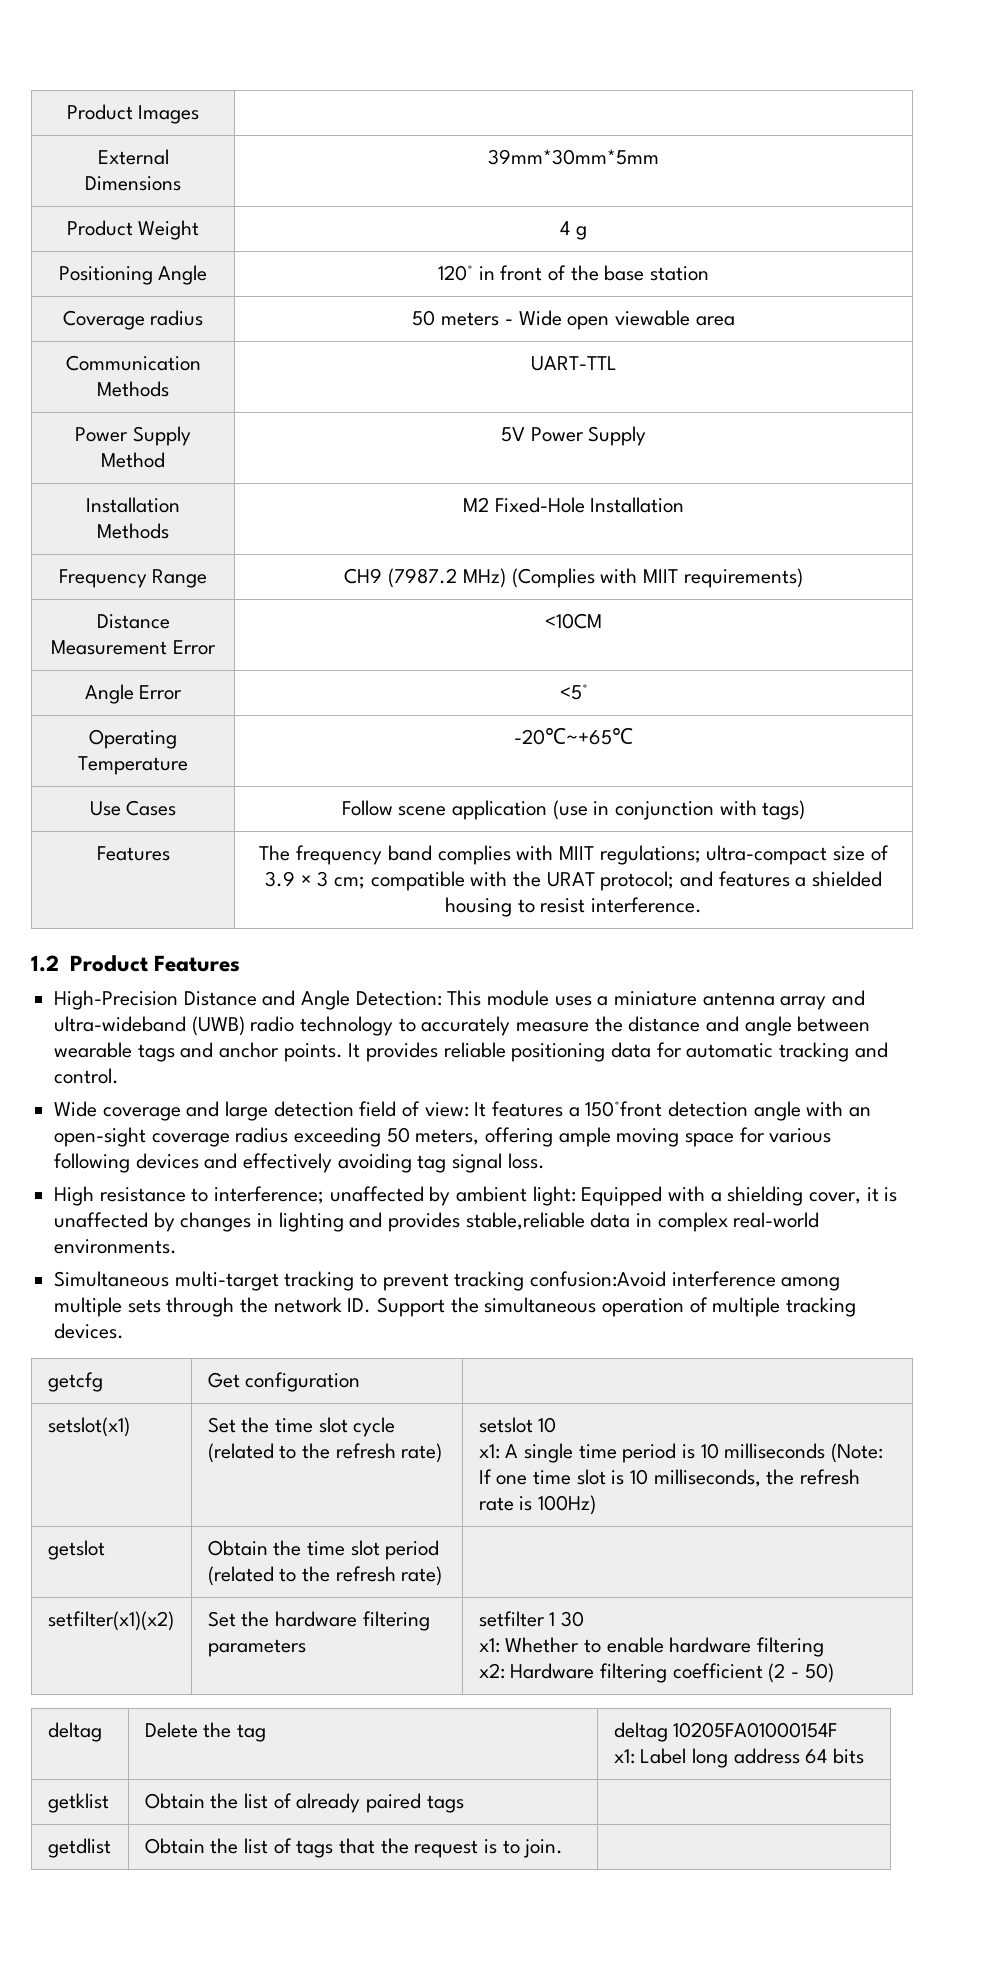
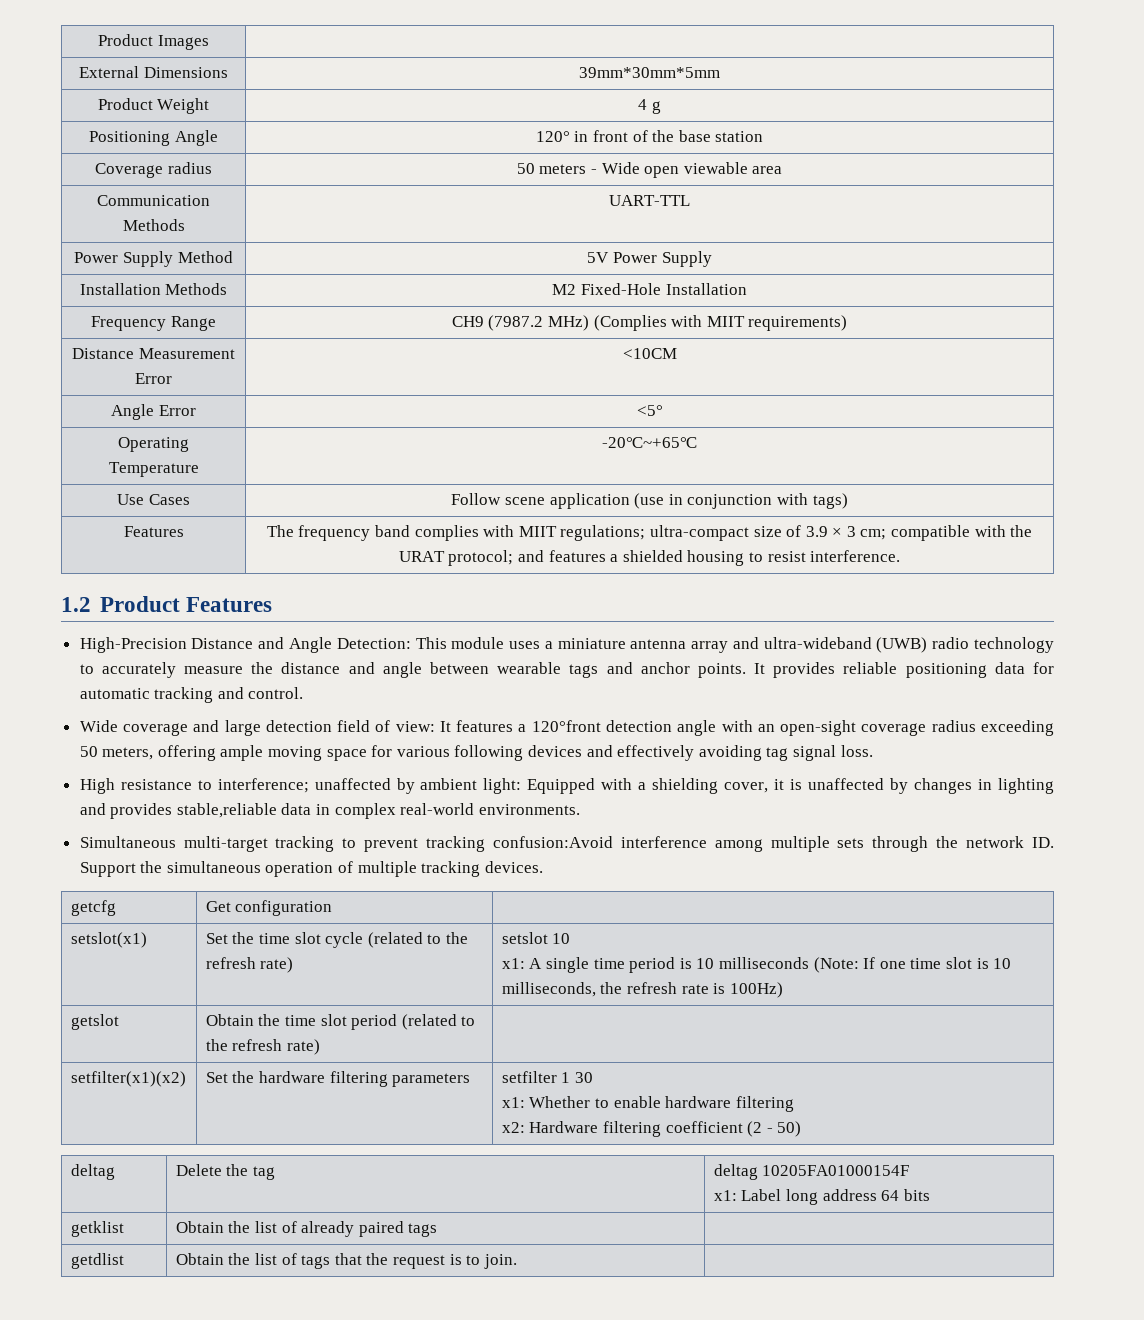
- Wide coverage and large detection field of view: It features a 150°front detection angle with an open-sight coverage radius exceeding 50 meters, offering ample moving space for various following devices and effectively avoiding tag signal loss.
+ Wide coverage and large detection field of view: It features a 120°front detection angle with an open-sight coverage radius exceeding 50 meters, offering ample moving space for various following devices and effectively avoiding tag signal loss.

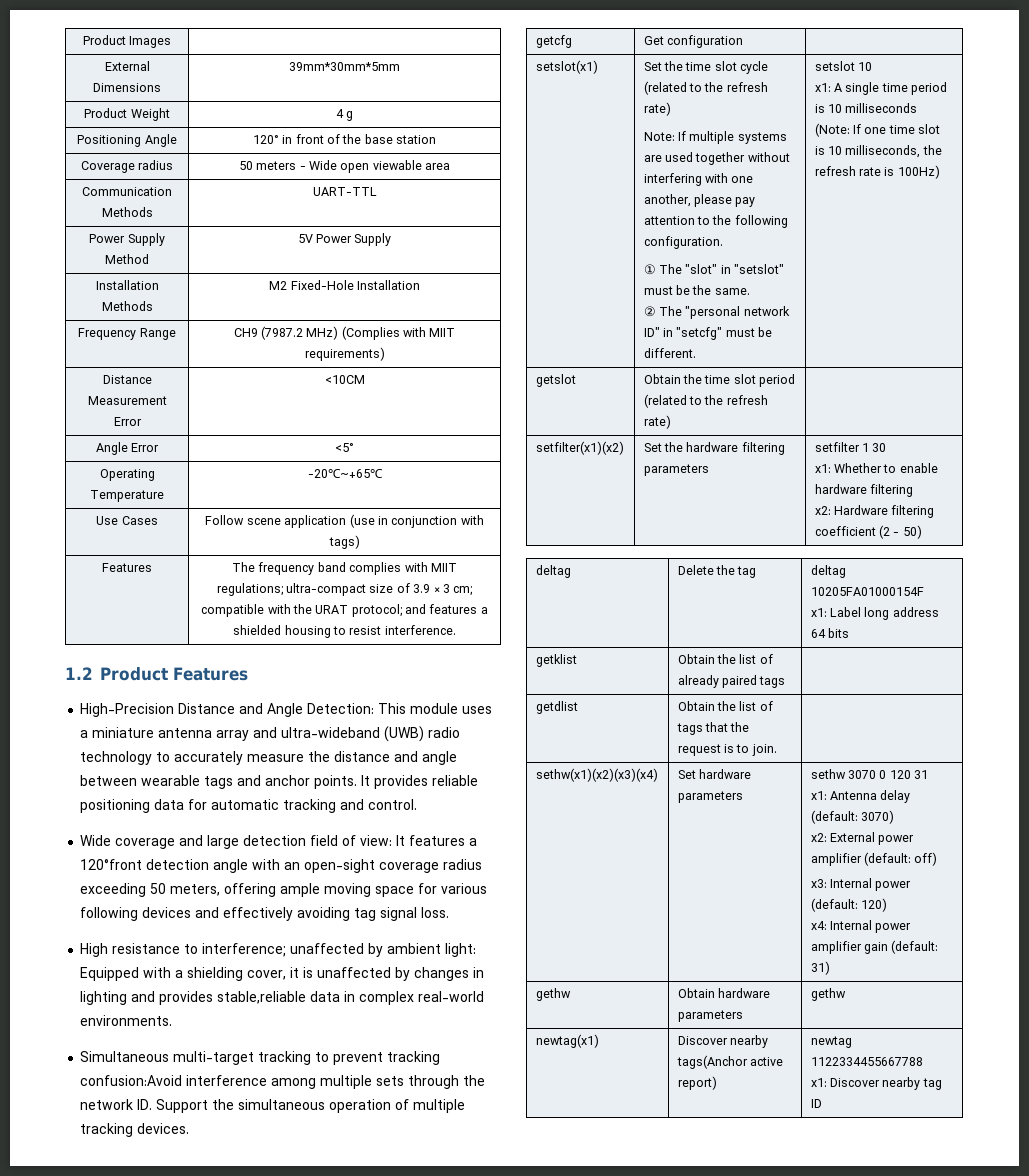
+ Note: If multiple systems are used together without interfering with one another, please pay attention to the following configuration.
+ ① The "slot" in "setslot" must be the same.
+ ② The "personal network ID" in "setcfg" must be different.
+ sethw(x1)(x2)(x3)(x4) | Set hardware parameters | sethw 3070 0 120 31
+ x1: Antenna delay (default: 3070)
+ x2: External power amplifier (default: off)
+ x3: Internal power (default: 120)
+ x4: Internal power amplifier gain (default: 31)
+ gethw | Obtain hardware parameters | gethw
+ newtag(x1) | Discover nearby tags(Anchor active report) | newtag 1122334455667788
+ x1: Discover nearby tag ID

